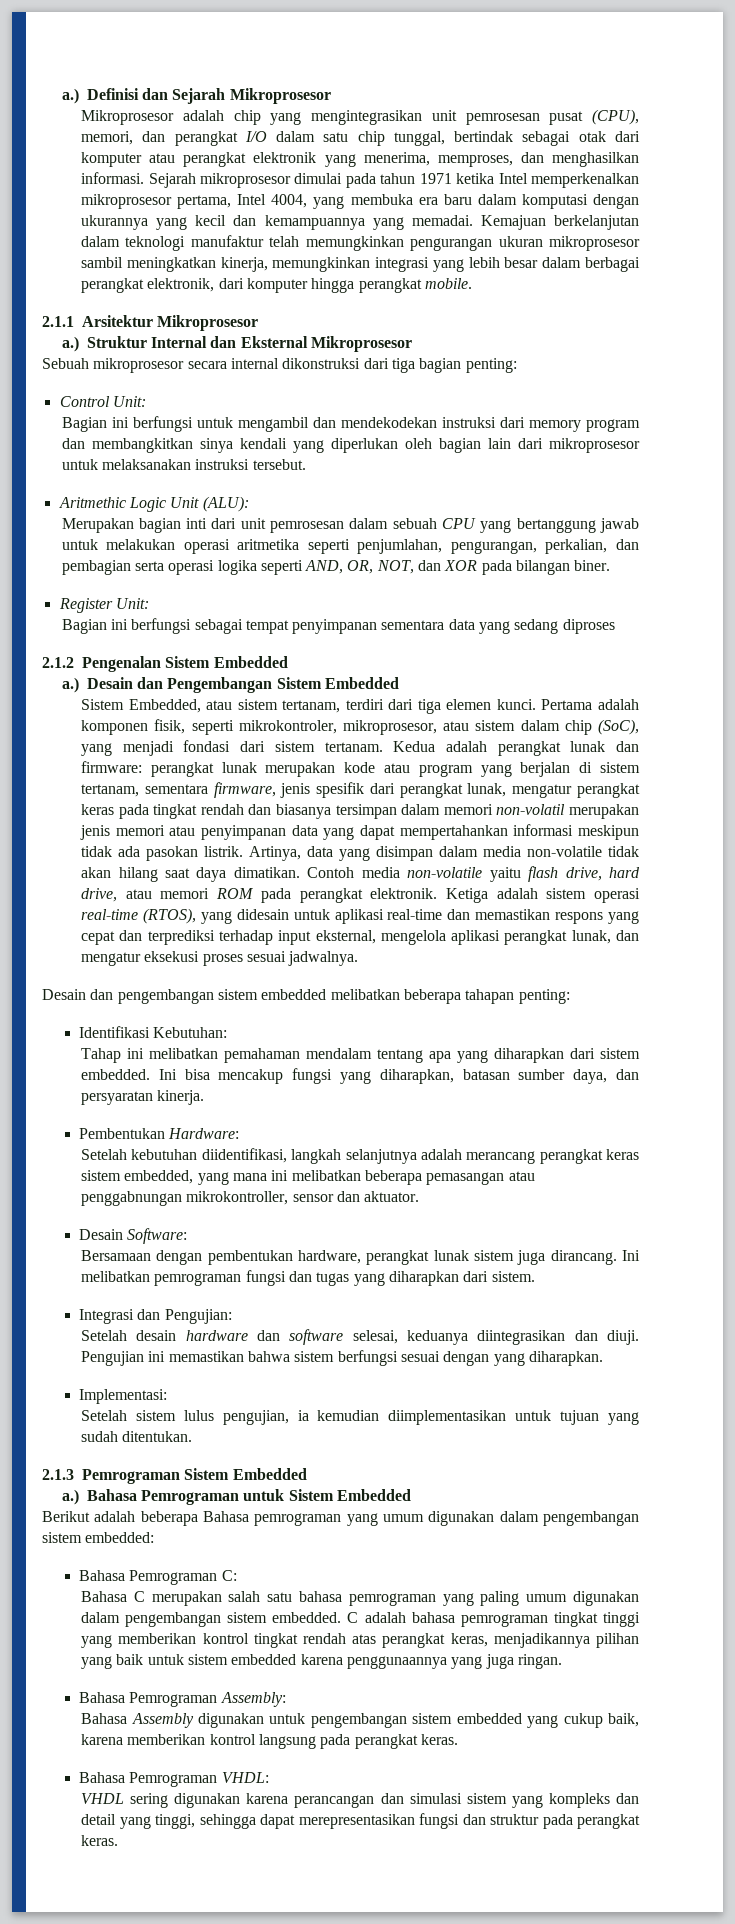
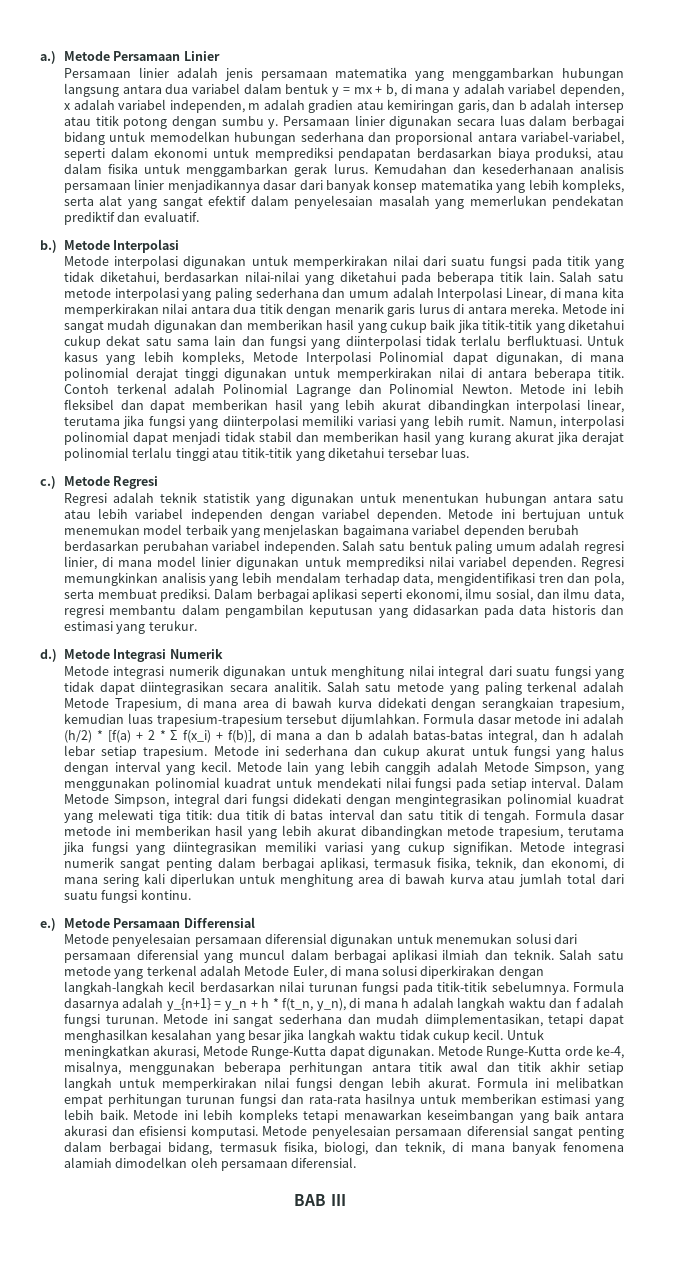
- a.) Definisi dan Sejarah Mikroprosesor
- Mikroprosesor adalah chip yang mengintegrasikan unit pemrosesan pusat (CPU), memori, dan perangkat I/O dalam satu chip tunggal, bertindak sebagai otak dari komputer atau perangkat elektronik yang menerima, memproses, dan menghasilkan informasi. Sejarah mikroprosesor dimulai pada tahun 1971 ketika Intel memperkenalkan mikroprosesor pertama, Intel 4004, yang membuka era baru dalam komputasi dengan ukurannya yang kecil dan kemampuannya yang memadai. Kemajuan berkelanjutan dalam teknologi manufaktur telah memungkinkan pengurangan ukuran mikroprosesor sambil meningkatkan kinerja, memungkinkan integrasi yang lebih besar dalam berbagai perangkat elektronik, dari komputer hingga perangkat mobile.
- 2.1.1 Arsitektur Mikroprosesor
- a.) Struktur Internal dan Eksternal Mikroprosesor
- Sebuah mikroprosesor secara internal dikonstruksi dari tiga bagian penting:
- Control Unit:
- Bagian ini berfungsi untuk mengambil dan mendekodekan instruksi dari memory program dan membangkitkan sinya kendali yang diperlukan oleh bagian lain dari mikroprosesor untuk melaksanakan instruksi tersebut.
- Aritmethic Logic Unit (ALU):
- Merupakan bagian inti dari unit pemrosesan dalam sebuah CPU yang bertanggung jawab untuk melakukan operasi aritmetika seperti penjumlahan, pengurangan, perkalian, dan pembagian serta operasi logika seperti AND, OR, NOT, dan XOR pada bilangan biner.
- Register Unit:
- Bagian ini berfungsi sebagai tempat penyimpanan sementara data yang sedang diproses
- 2.1.2 Pengenalan Sistem Embedded
- a.) Desain dan Pengembangan Sistem Embedded
- Sistem Embedded, atau sistem tertanam, terdiri dari tiga elemen kunci. Pertama adalah komponen fisik, seperti mikrokontroler, mikroprosesor, atau sistem dalam chip (SoC), yang menjadi fondasi dari sistem tertanam. Kedua adalah perangkat lunak dan firmware: perangkat lunak merupakan kode atau program yang berjalan di sistem tertanam, sementara firmware, jenis spesifik dari perangkat lunak, mengatur perangkat keras pada tingkat rendah dan biasanya tersimpan dalam memori non-volatil merupakan jenis memori atau penyimpanan data yang dapat mempertahankan informasi meskipun tidak ada pasokan listrik. Artinya, data yang disimpan dalam media non-volatile tidak akan hilang saat daya dimatikan. Contoh media non-volatile yaitu flash drive, hard drive, atau memori ROM pada perangkat elektronik. Ketiga adalah sistem operasi real-time (RTOS), yang didesain untuk aplikasi real-time dan memastikan respons yang cepat dan terprediksi terhadap input eksternal, mengelola aplikasi perangkat lunak, dan mengatur eksekusi proses sesuai jadwalnya.
- Desain dan pengembangan sistem embedded melibatkan beberapa tahapan penting:
- Identifikasi Kebutuhan:
- Tahap ini melibatkan pemahaman mendalam tentang apa yang diharapkan dari sistem embedded. Ini bisa mencakup fungsi yang diharapkan, batasan sumber daya, dan persyaratan kinerja.
- Pembentukan Hardware:
- Setelah kebutuhan diidentifikasi, langkah selanjutnya adalah merancang perangkat keras sistem embedded, yang mana ini melibatkan beberapa pemasangan atau penggabnungan mikrokontroller, sensor dan aktuator.
- Desain Software:
- Bersamaan dengan pembentukan hardware, perangkat lunak sistem juga dirancang. Ini melibatkan pemrograman fungsi dan tugas yang diharapkan dari sistem.
- Integrasi dan Pengujian:
- Setelah desain hardware dan software selesai, keduanya diintegrasikan dan diuji. Pengujian ini memastikan bahwa sistem berfungsi sesuai dengan yang diharapkan.
- Implementasi:
- Setelah sistem lulus pengujian, ia kemudian diimplementasikan untuk tujuan yang sudah ditentukan.
- 2.1.3 Pemrograman Sistem Embedded
- a.) Bahasa Pemrograman untuk Sistem Embedded
- Berikut adalah beberapa Bahasa pemrograman yang umum digunakan dalam pengembangan sistem embedded:
- Bahasa Pemrograman C:
- Bahasa C merupakan salah satu bahasa pemrograman yang paling umum digunakan dalam pengembangan sistem embedded. C adalah bahasa pemrograman tingkat tinggi yang memberikan kontrol tingkat rendah atas perangkat keras, menjadikannya pilihan yang baik untuk sistem embedded karena penggunaannya yang juga ringan.
- Bahasa Pemrograman Assembly:
- Bahasa Assembly digunakan untuk pengembangan sistem embedded yang cukup baik, karena memberikan kontrol langsung pada perangkat keras.
- Bahasa Pemrograman VHDL:
- VHDL sering digunakan karena perancangan dan simulasi sistem yang kompleks dan detail yang tinggi, sehingga dapat merepresentasikan fungsi dan struktur pada perangkat keras.
+ a.) Metode Persamaan Linier
+ Persamaan linier adalah jenis persamaan matematika yang menggambarkan hubungan langsung antara dua variabel dalam bentuk y = mx + b, di mana y adalah variabel dependen, x adalah variabel independen, m adalah gradien atau kemiringan garis, dan b adalah intersep atau titik potong dengan sumbu y. Persamaan linier digunakan secara luas dalam berbagai bidang untuk memodelkan hubungan sederhana dan proporsional antara variabel-variabel, seperti dalam ekonomi untuk memprediksi pendapatan berdasarkan biaya produksi, atau dalam fisika untuk menggambarkan gerak lurus. Kemudahan dan kesederhanaan analisis persamaan linier menjadikannya dasar dari banyak konsep matematika yang lebih kompleks, serta alat yang sangat efektif dalam penyelesaian masalah yang memerlukan pendekatan prediktif dan evaluatif.
+ b.) Metode Interpolasi
+ Metode interpolasi digunakan untuk memperkirakan nilai dari suatu fungsi pada titik yang tidak diketahui, berdasarkan nilai-nilai yang diketahui pada beberapa titik lain. Salah satu metode interpolasi yang paling sederhana dan umum adalah Interpolasi Linear, di mana kita memperkirakan nilai antara dua titik dengan menarik garis lurus di antara mereka. Metode ini sangat mudah digunakan dan memberikan hasil yang cukup baik jika titik-titik yang diketahui cukup dekat satu sama lain dan fungsi yang diinterpolasi tidak terlalu berfluktuasi. Untuk kasus yang lebih kompleks, Metode Interpolasi Polinomial dapat digunakan, di mana polinomial derajat tinggi digunakan untuk memperkirakan nilai di antara beberapa titik. Contoh terkenal adalah Polinomial Lagrange dan Polinomial Newton. Metode ini lebih fleksibel dan dapat memberikan hasil yang lebih akurat dibandingkan interpolasi linear, terutama jika fungsi yang diinterpolasi memiliki variasi yang lebih rumit. Namun, interpolasi polinomial dapat menjadi tidak stabil dan memberikan hasil yang kurang akurat jika derajat polinomial terlalu tinggi atau titik-titik yang diketahui tersebar luas.
+ c.) Metode Regresi
+ Regresi adalah teknik statistik yang digunakan untuk menentukan hubungan antara satu atau lebih variabel independen dengan variabel dependen. Metode ini bertujuan untuk menemukan model terbaik yang menjelaskan bagaimana variabel dependen berubah berdasarkan perubahan variabel independen. Salah satu bentuk paling umum adalah regresi linier, di mana model linier digunakan untuk memprediksi nilai variabel dependen. Regresi memungkinkan analisis yang lebih mendalam terhadap data, mengidentifikasi tren dan pola, serta membuat prediksi. Dalam berbagai aplikasi seperti ekonomi, ilmu sosial, dan ilmu data, regresi membantu dalam pengambilan keputusan yang didasarkan pada data historis dan estimasi yang terukur.
+ d.) Metode Integrasi Numerik
+ Metode integrasi numerik digunakan untuk menghitung nilai integral dari suatu fungsi yang tidak dapat diintegrasikan secara analitik. Salah satu metode yang paling terkenal adalah Metode Trapesium, di mana area di bawah kurva didekati dengan serangkaian trapesium, kemudian luas trapesium-trapesium tersebut dijumlahkan. Formula dasar metode ini adalah (h/2) * [f(a) + 2 * Σ f(x_i) + f(b)], di mana a dan b adalah batas-batas integral, dan h adalah lebar setiap trapesium. Metode ini sederhana dan cukup akurat untuk fungsi yang halus dengan interval yang kecil. Metode lain yang lebih canggih adalah Metode Simpson, yang menggunakan polinomial kuadrat untuk mendekati nilai fungsi pada setiap interval. Dalam Metode Simpson, integral dari fungsi didekati dengan mengintegrasikan polinomial kuadrat yang melewati tiga titik: dua titik di batas interval dan satu titik di tengah. Formula dasar metode ini memberikan hasil yang lebih akurat dibandingkan metode trapesium, terutama jika fungsi yang diintegrasikan memiliki variasi yang cukup signifikan. Metode integrasi numerik sangat penting dalam berbagai aplikasi, termasuk fisika, teknik, dan ekonomi, di mana sering kali diperlukan untuk menghitung area di bawah kurva atau jumlah total dari suatu fungsi kontinu.
+ e.) Metode Persamaan Differensial
+ Metode penyelesaian persamaan diferensial digunakan untuk menemukan solusi dari persamaan diferensial yang muncul dalam berbagai aplikasi ilmiah dan teknik. Salah satu metode yang terkenal adalah Metode Euler, di mana solusi diperkirakan dengan langkah-langkah kecil berdasarkan nilai turunan fungsi pada titik-titik sebelumnya. Formula dasarnya adalah y_{n+1} = y_n + h * f(t_n, y_n), di mana h adalah langkah waktu dan f adalah fungsi turunan. Metode ini sangat sederhana dan mudah diimplementasikan, tetapi dapat menghasilkan kesalahan yang besar jika langkah waktu tidak cukup kecil. Untuk meningkatkan akurasi, Metode Runge-Kutta dapat digunakan. Metode Runge-Kutta orde ke-4, misalnya, menggunakan beberapa perhitungan antara titik awal dan titik akhir setiap langkah untuk memperkirakan nilai fungsi dengan lebih akurat. Formula ini melibatkan empat perhitungan turunan fungsi dan rata-rata hasilnya untuk memberikan estimasi yang lebih baik. Metode ini lebih kompleks tetapi menawarkan keseimbangan yang baik antara akurasi dan efisiensi komputasi. Metode penyelesaian persamaan diferensial sangat penting dalam berbagai bidang, termasuk fisika, biologi, dan teknik, di mana banyak fenomena alamiah dimodelkan oleh persamaan diferensial.
+ BAB III

